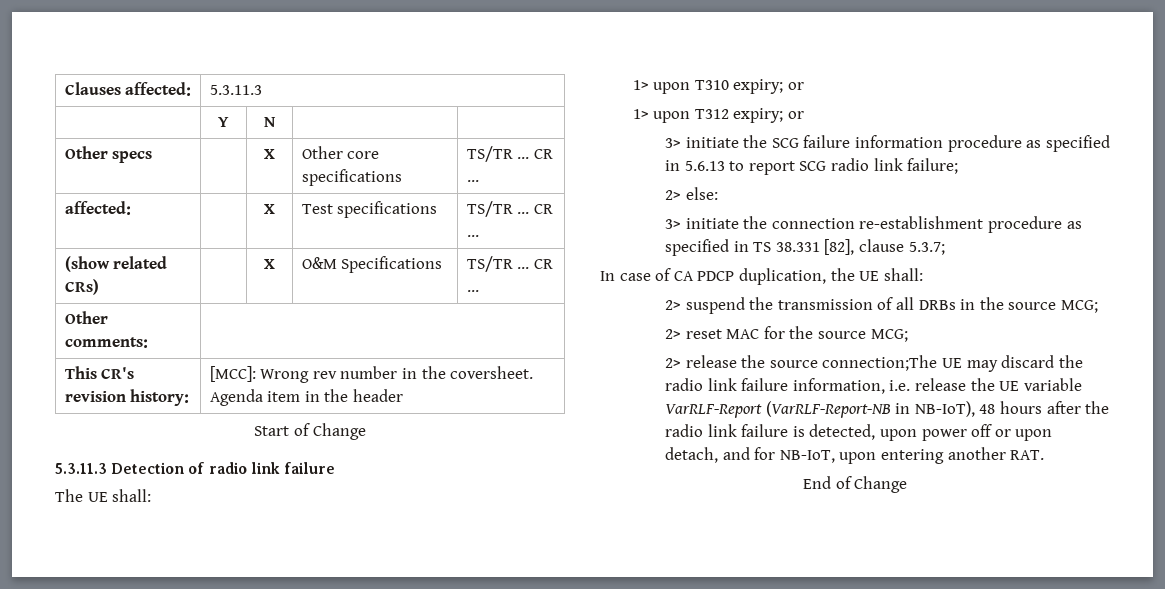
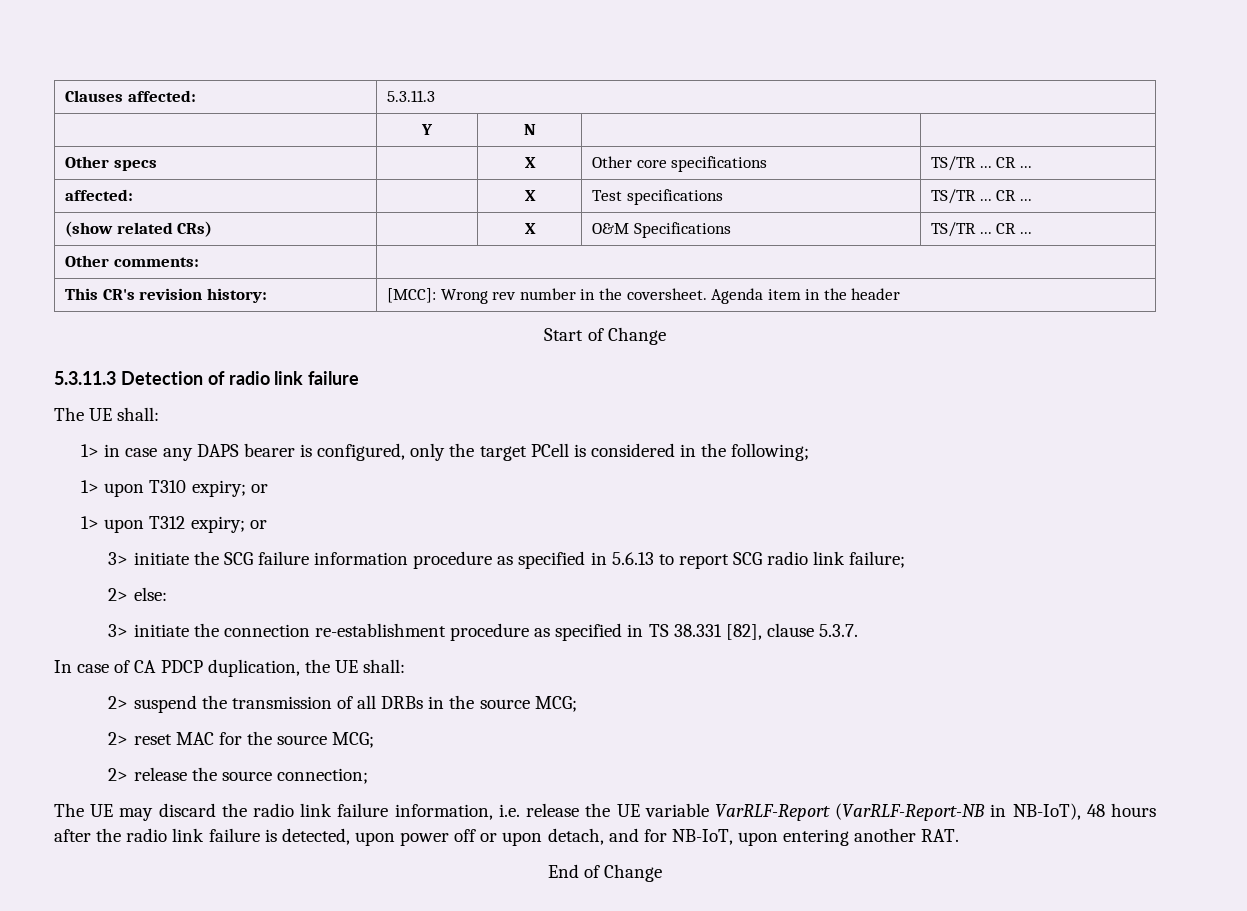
+ 1> in case any DAPS bearer is configured, only the target PCell is considered in the following;
- 3> initiate the connection re-establishment procedure as specified in TS 38.331 [82], clause 5.3.7;
+ 3> initiate the connection re-establishment procedure as specified in TS 38.331 [82], clause 5.3.7.
- 2> release the source connection;The UE may discard the radio link failure information, i.e. release the UE variable VarRLF-Report (VarRLF-Report-NB in NB-IoT), 48 hours after the radio link failure is detected, upon power off or upon detach, and for NB-IoT, upon entering another RAT.
+ 2> release the source connection;
+ The UE may discard the radio link failure information, i.e. release the UE variable VarRLF-Report (VarRLF-Report-NB in NB-IoT), 48 hours after the radio link failure is detected, upon power off or upon detach, and for NB-IoT, upon entering another RAT.

